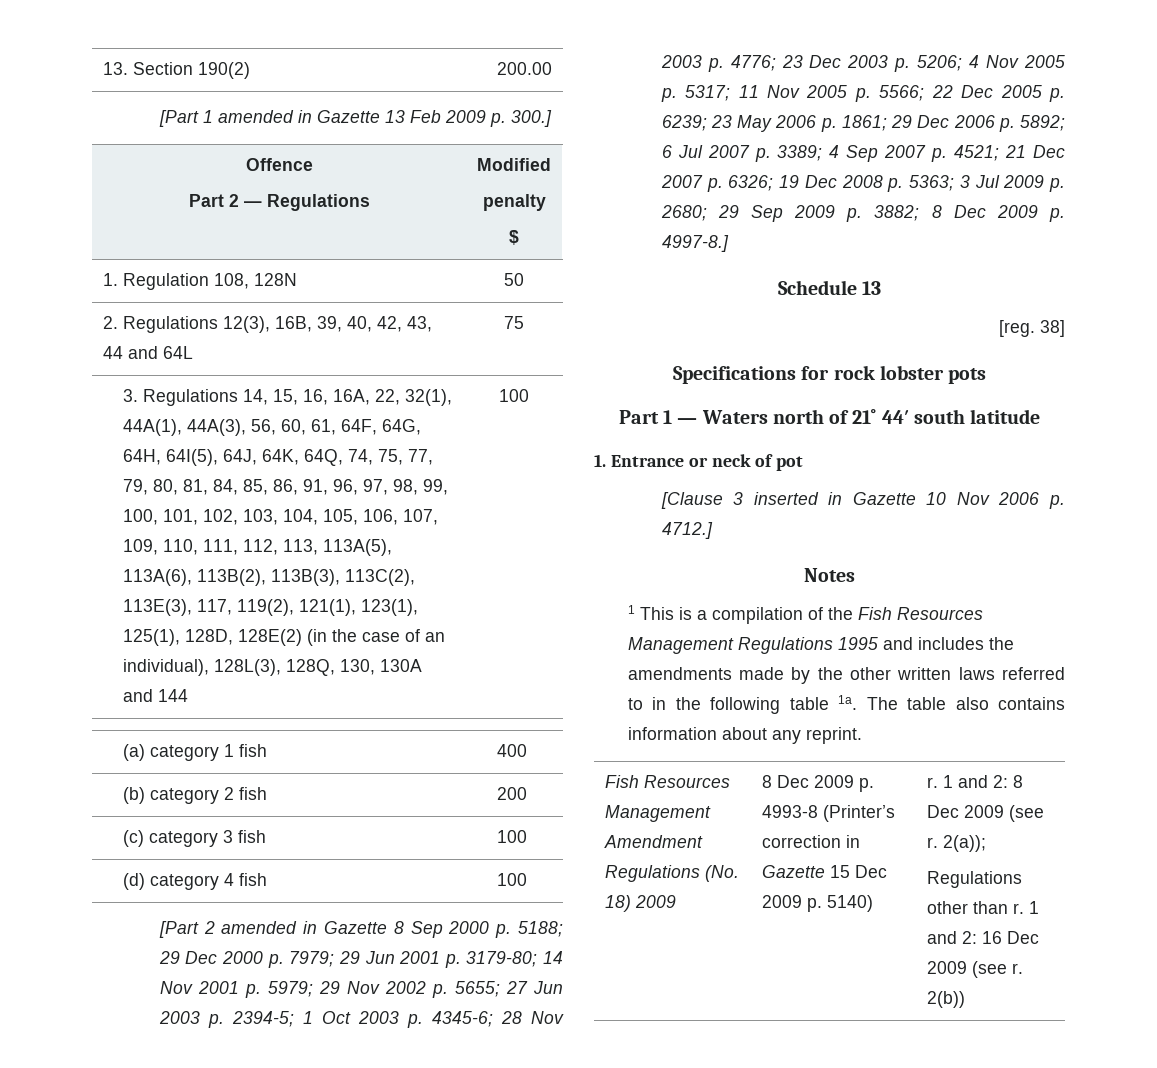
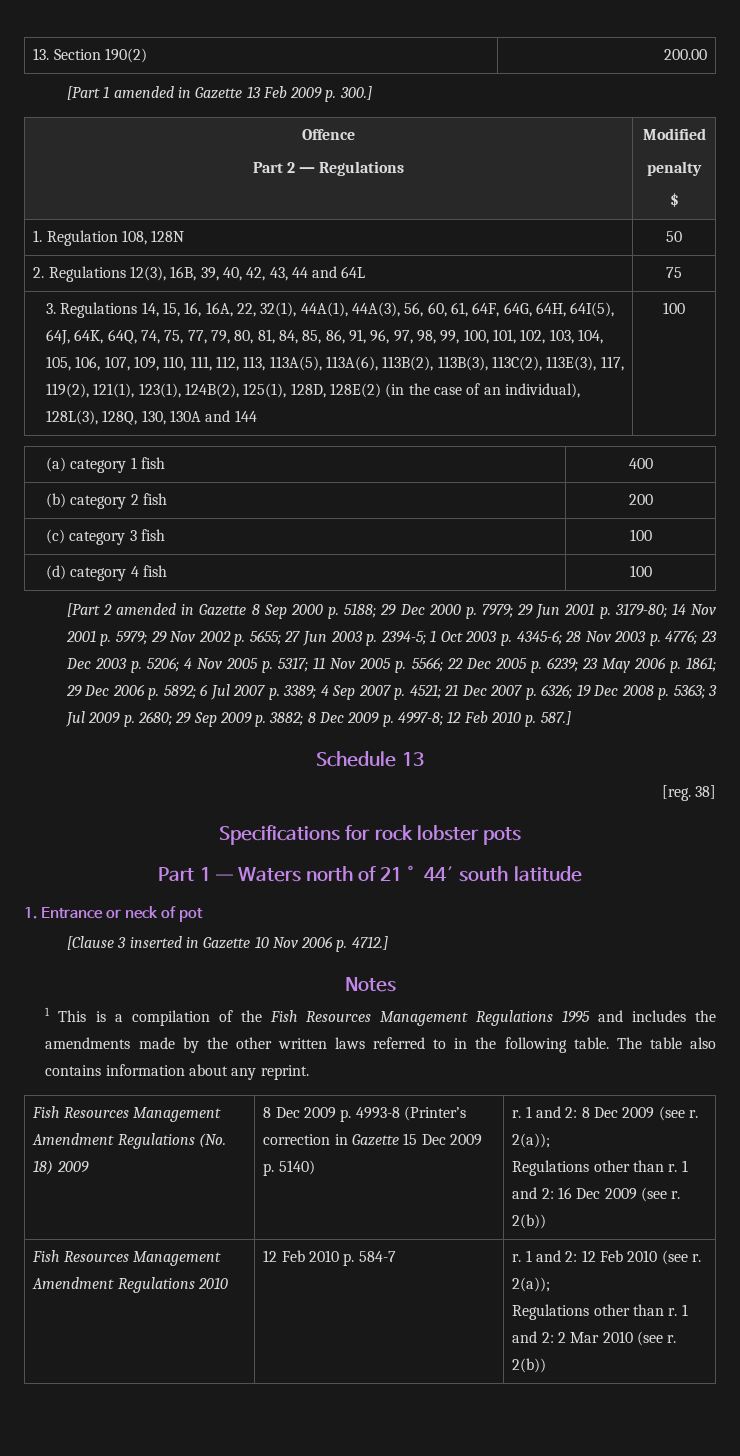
- 3. Regulations 14, 15, 16, 16A, 22, 32(1), 44A(1), 44A(3), 56, 60, 61, 64F, 64G, 64H, 64I(5), 64J, 64K, 64Q, 74, 75, 77, 79, 80, 81, 84, 85, 86, 91, 96, 97, 98, 99, 100, 101, 102, 103, 104, 105, 106, 107, 109, 110, 111, 112, 113, 113A(5), 113A(6), 113B(2), 113B(3), 113C(2), 113E(3), 117, 119(2), 121(1), 123(1), 125(1), 128D, 128E(2) (in the case of an individual), 128L(3), 128Q, 130, 130A and 144
+ 3. Regulations 14, 15, 16, 16A, 22, 32(1), 44A(1), 44A(3), 56, 60, 61, 64F, 64G, 64H, 64I(5), 64J, 64K, 64Q, 74, 75, 77, 79, 80, 81, 84, 85, 86, 91, 96, 97, 98, 99, 100, 101, 102, 103, 104, 105, 106, 107, 109, 110, 111, 112, 113, 113A(5), 113A(6), 113B(2), 113B(3), 113C(2), 113E(3), 117, 119(2), 121(1), 123(1), 124B(2), 125(1), 128D, 128E(2) (in the case of an individual), 128L(3), 128Q, 130, 130A and 144
- 8 Dec 2009 p. 4997-8.]
+ 8 Dec 2009 p. 4997-8; 12 Feb 2010 p. 587.]
- 1 This is a compilation of the Fish Resources Management Regulations 1995 and includes the amendments made by the other written laws referred to in the following table 1a.
+ 1 This is a compilation of the Fish Resources Management Regulations 1995 and includes the amendments made by the other written laws referred to in the following table.
+ Fish Resources Management Amendment Regulations 2010 | 12 Feb 2010 p. 584-7 | r. 1 and 2: 12 Feb 2010 (see r. 2(a));
+ Regulations other than r. 1 and 2: 2 Mar 2010 (see r. 2(b))

